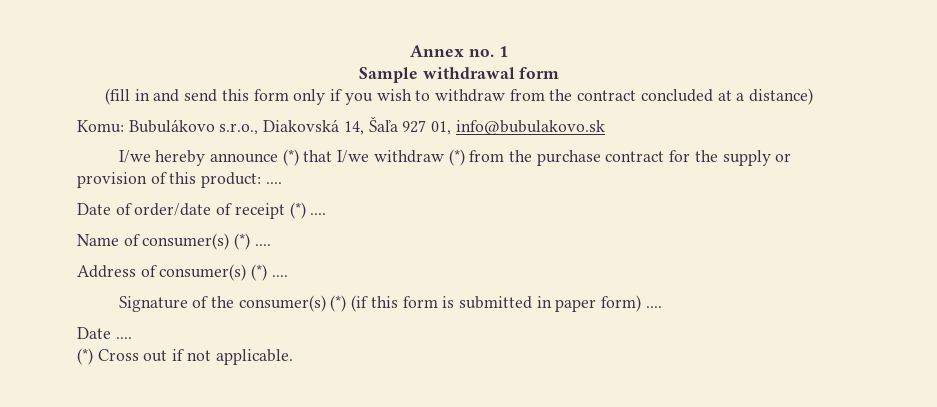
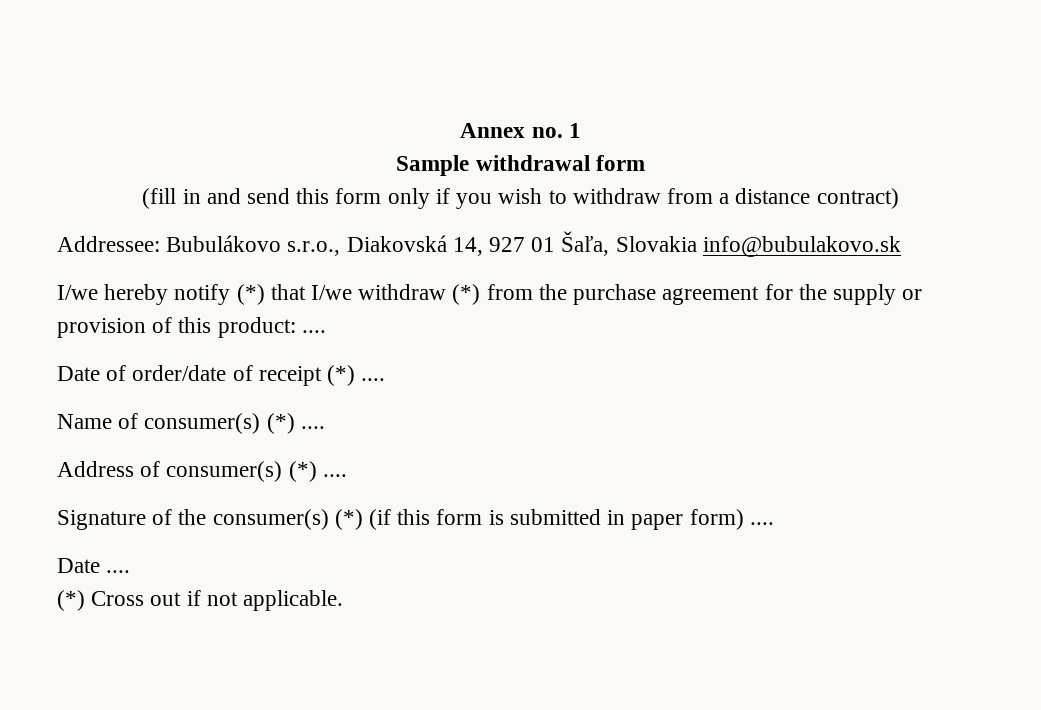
- (fill in and send this form only if you wish to withdraw from the contract concluded at a distance)
- Komu: Bubulákovo s.r.o., Diakovská 14, Šaľa 927 01, info@bubulakovo.sk
+ (fill in and send this form only if you wish to withdraw from a distance contract)
+ Addressee: Bubulákovo s.r.o., Diakovská 14, 927 01 Šaľa, Slovakia info@bubulakovo.sk
- I/we hereby announce (*) that I/we withdraw (*) from the purchase contract for the supply or provision of this product: ....
+ I/we hereby notify (*) that I/we withdraw (*) from the purchase agreement for the supply or provision of this product: ....

